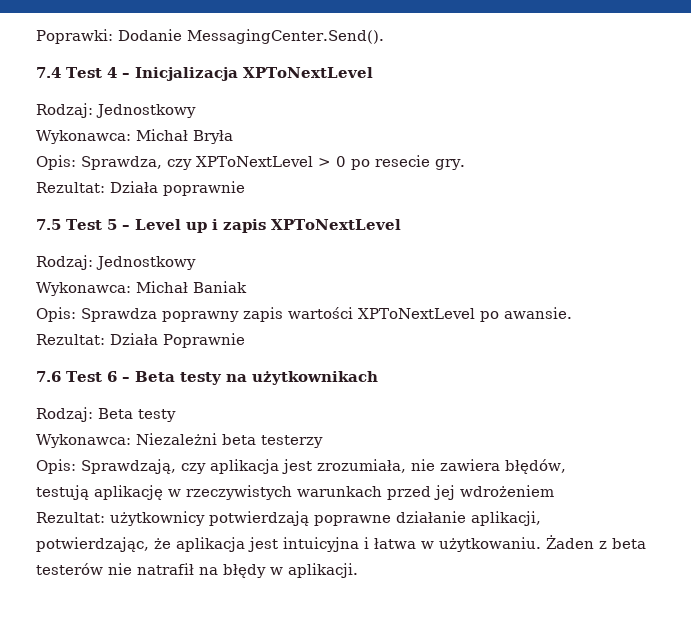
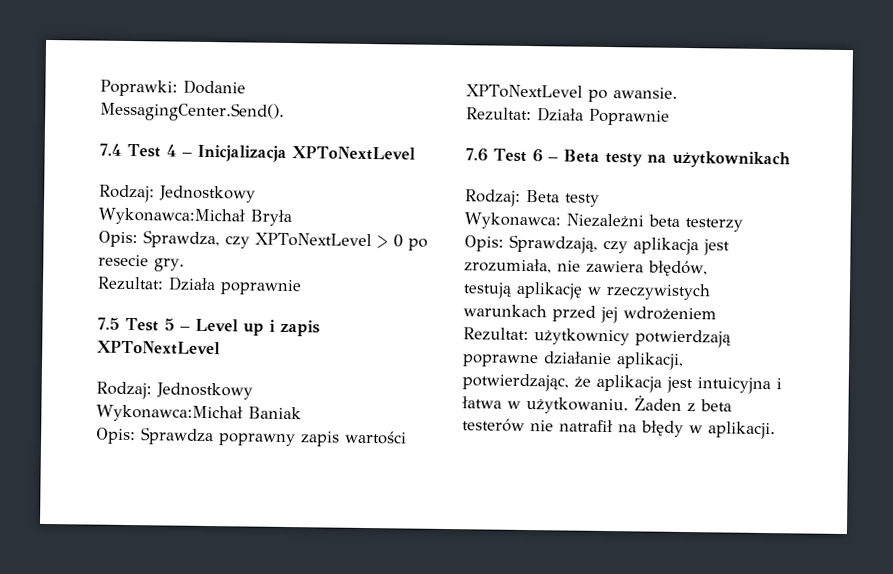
- Wykonawca: Michał Bryła
+ Wykonawca:Michał Bryła
- Wykonawca: Michał Baniak
+ Wykonawca:Michał Baniak

